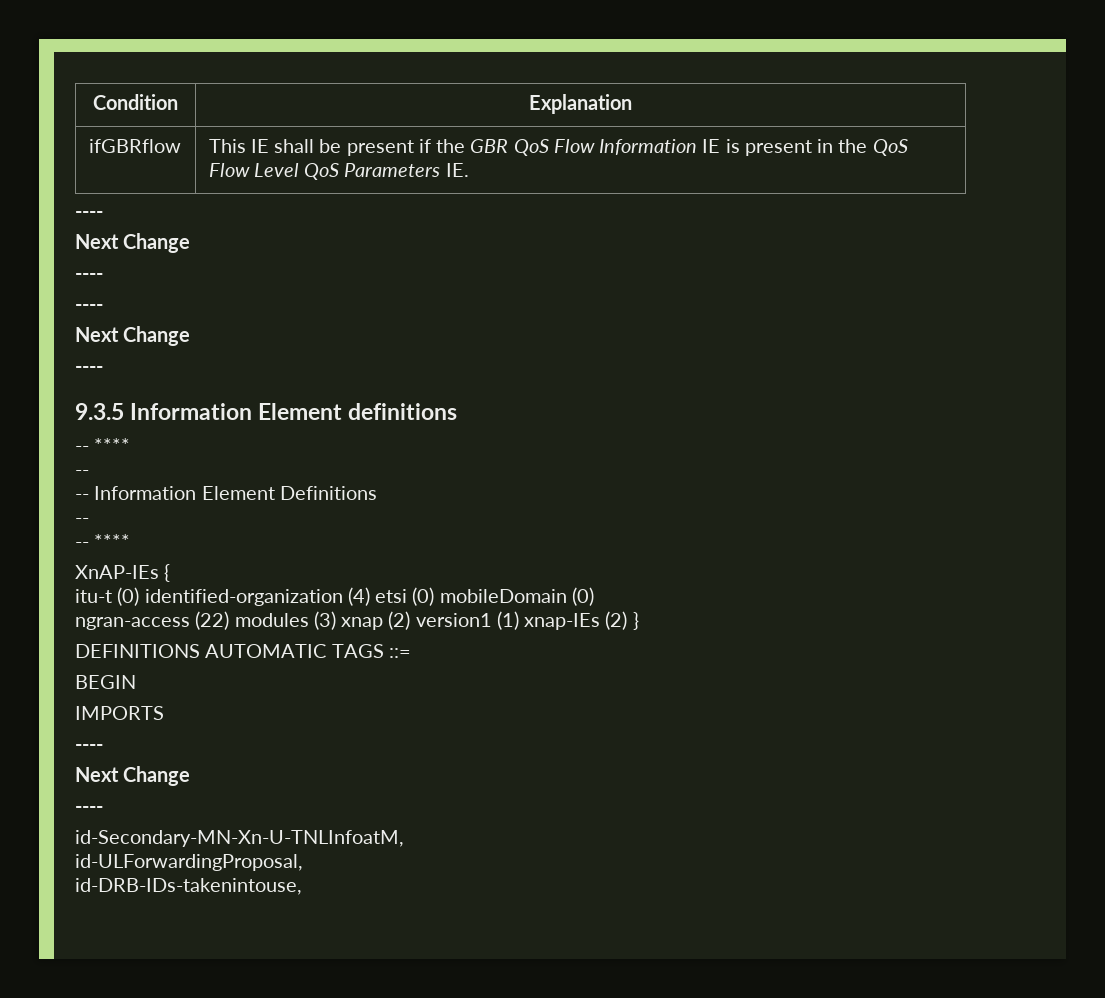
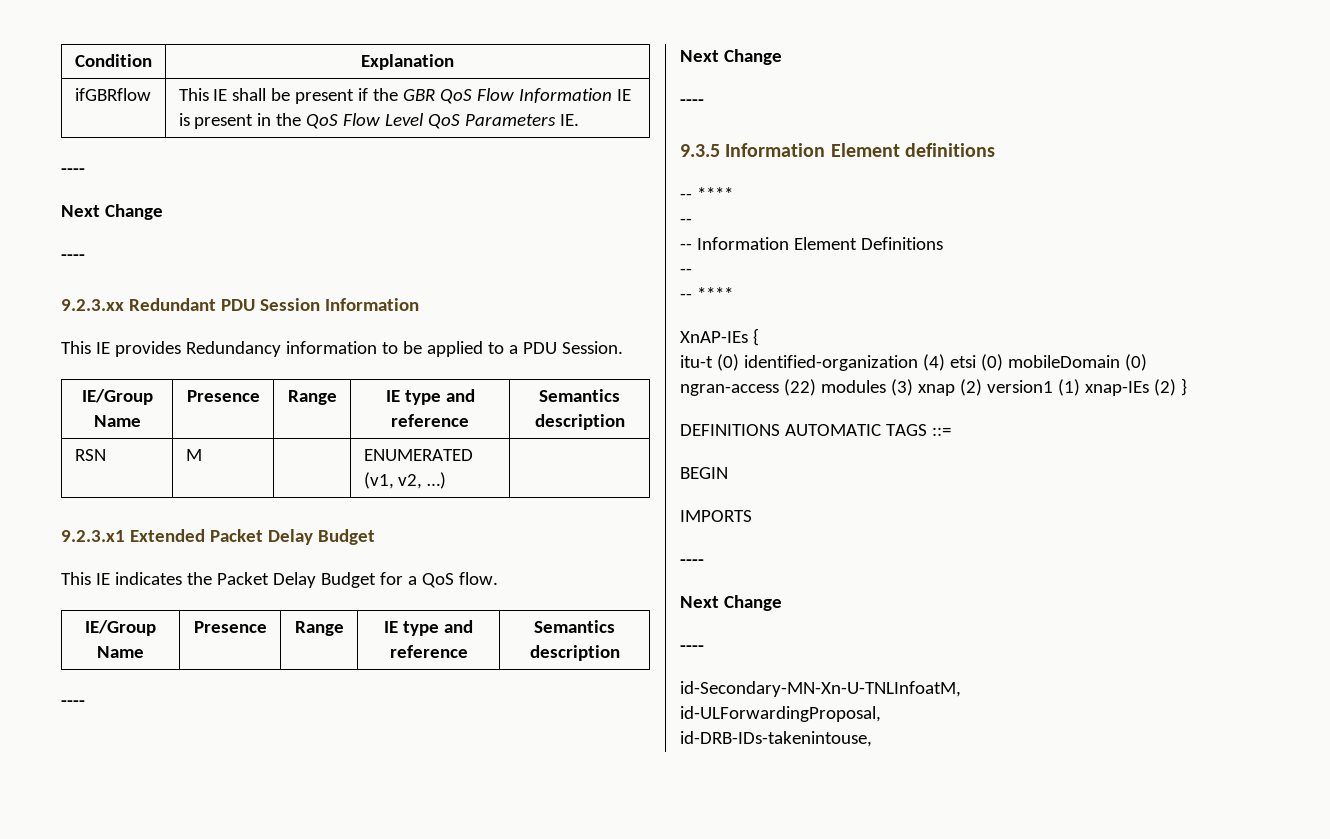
+ 9.2.3.xx Redundant PDU Session Information
+ This IE provides Redundancy information to be applied to a PDU Session.
+ IE/Group Name | Presence | Range | IE type and reference | Semantics description
+ RSN | M | | ENUMERATED (v1, v2, …) |
+ 9.2.3.x1 Extended Packet Delay Budget
+ This IE indicates the Packet Delay Budget for a QoS flow.
+ IE/Group Name | Presence | Range | IE type and reference | Semantics description

